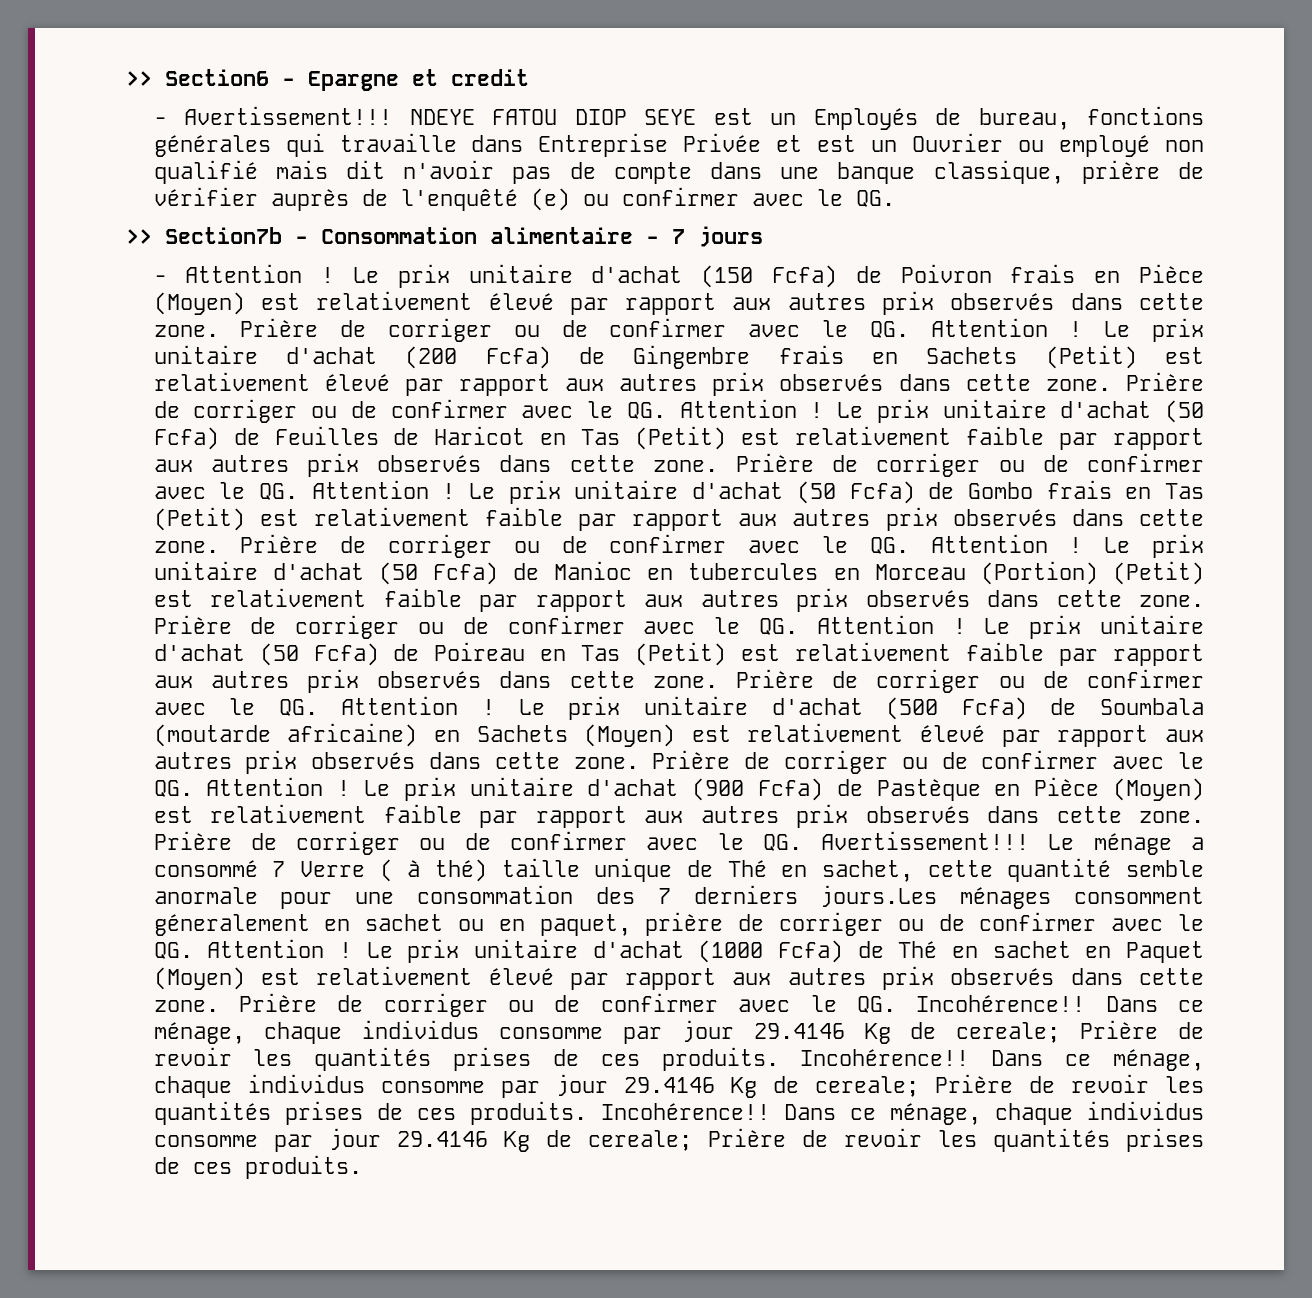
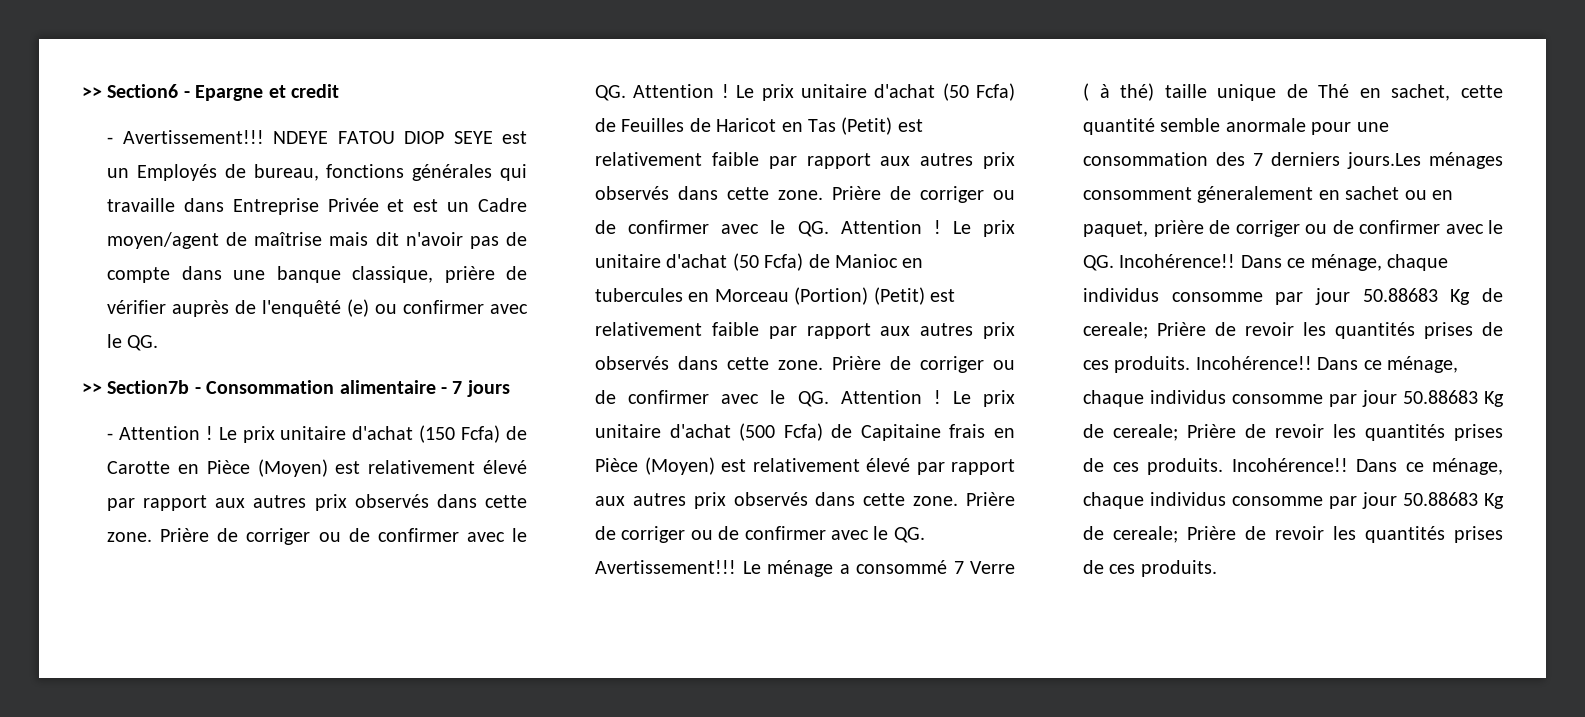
- NDEYE FATOU DIOP SEYE est un Employés de bureau, fonctions générales qui travaille dans Entreprise Privée et est un Ouvrier ou employé non qualifié mais dit n'avoir pas de compte dans une banque classique, prière de vérifier auprès de l'enquêté (e) ou confirmer avec le QG.
+ NDEYE FATOU DIOP SEYE est un Employés de bureau, fonctions générales qui travaille dans Entreprise Privée et est un Cadre moyen/agent de maîtrise mais dit n'avoir pas de compte dans une banque classique, prière de vérifier auprès de l'enquêté (e) ou confirmer avec le QG.
- Le prix unitaire d'achat (150 Fcfa) de Poivron frais en Pièce (Moyen) est relativement élevé par rapport aux autres prix observés dans cette zone.
+ Le prix unitaire d'achat (150 Fcfa) de Carotte en Pièce (Moyen) est relativement élevé par rapport aux autres prix observés dans cette zone.
- Le prix unitaire d'achat (200 Fcfa) de Gingembre frais en Sachets (Petit) est relativement élevé par rapport aux autres prix observés dans cette zone. Prière de corriger ou de confirmer avec le QG. Attention ! Le prix unitaire d'achat (50 Fcfa) de Feuilles de Haricot en Tas (Petit) est relativement faible par rapport aux autres prix observés dans cette zone.
+ Le prix unitaire d'achat (50 Fcfa) de Feuilles de Haricot en Tas (Petit) est relativement faible par rapport aux autres prix observés dans cette zone.
- Le prix unitaire d'achat (50 Fcfa) de Gombo frais en Tas (Petit) est relativement faible par rapport aux autres prix observés dans cette zone. Prière de corriger ou de confirmer avec le QG. Attention ! Le prix unitaire d'achat (50 Fcfa) de Manioc en tubercules en Morceau (Portion) (Petit) est relativement faible par rapport aux autres prix observés dans cette zone.
+ Le prix unitaire d'achat (50 Fcfa) de Manioc en tubercules en Morceau (Portion) (Petit) est relativement faible par rapport aux autres prix observés dans cette zone.
- Le prix unitaire d'achat (50 Fcfa) de Poireau en Tas (Petit) est relativement faible par rapport aux autres prix observés dans cette zone. Prière de corriger ou de confirmer avec le QG. Attention ! Le prix unitaire d'achat (500 Fcfa) de Soumbala (moutarde africaine) en Sachets (Moyen) est relativement élevé par rapport aux autres prix observés dans cette zone. Prière de corriger ou de confirmer avec le QG. Attention ! Le prix unitaire d'achat (900 Fcfa) de Pastèque en Pièce (Moyen) est relativement faible par rapport aux autres prix observés dans cette zone.
+ Le prix unitaire d'achat (500 Fcfa) de Capitaine frais en Pièce (Moyen) est relativement élevé par rapport aux autres prix observés dans cette zone.
- Le ménage a consommé 7 Verre ( à thé) taille unique de Thé en sachet, cette quantité semble anormale pour une consommation des 7 derniers jours.Les ménages consomment géneralement en sachet ou en paquet, prière de corriger ou de confirmer avec le QG. Attention ! Le prix unitaire d'achat (1000 Fcfa) de Thé en sachet en Paquet (Moyen) est relativement élevé par rapport aux autres prix observés dans cette zone. Prière de corriger ou de confirmer avec le QG. Incohérence!! Dans ce ménage, chaque individus consomme par jour 29.4146 Kg de cereale; Prière de revoir les quantités prises de ces produits. Incohérence!! Dans ce ménage, chaque individus consomme par jour 29.4146 Kg de cereale; Prière de revoir les quantités prises de ces produits. Incohérence!! Dans ce ménage, chaque individus consomme par jour 29.4146 Kg de cereale; Prière de revoir les quantités prises de ces produits.
+ Le ménage a consommé 7 Verre ( à thé) taille unique de Thé en sachet, cette quantité semble anormale pour une consommation des 7 derniers jours.Les ménages consomment géneralement en sachet ou en paquet, prière de corriger ou de confirmer avec le QG. Incohérence!! Dans ce ménage, chaque individus consomme par jour 50.88683 Kg de cereale; Prière de revoir les quantités prises de ces produits. Incohérence!! Dans ce ménage, chaque individus consomme par jour 50.88683 Kg de cereale; Prière de revoir les quantités prises de ces produits. Incohérence!! Dans ce ménage, chaque individus consomme par jour 50.88683 Kg de cereale; Prière de revoir les quantités prises de ces produits.

